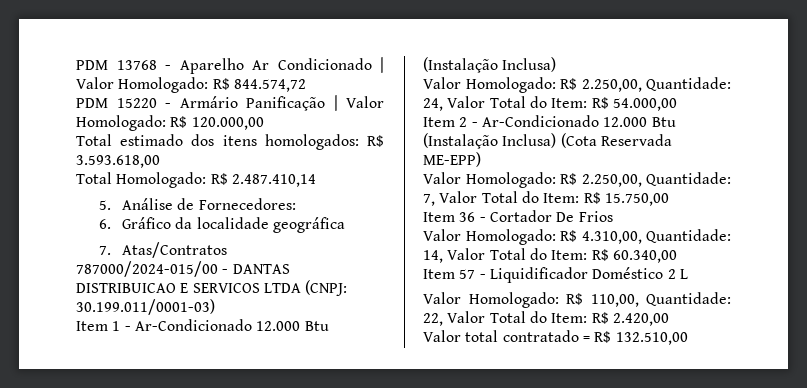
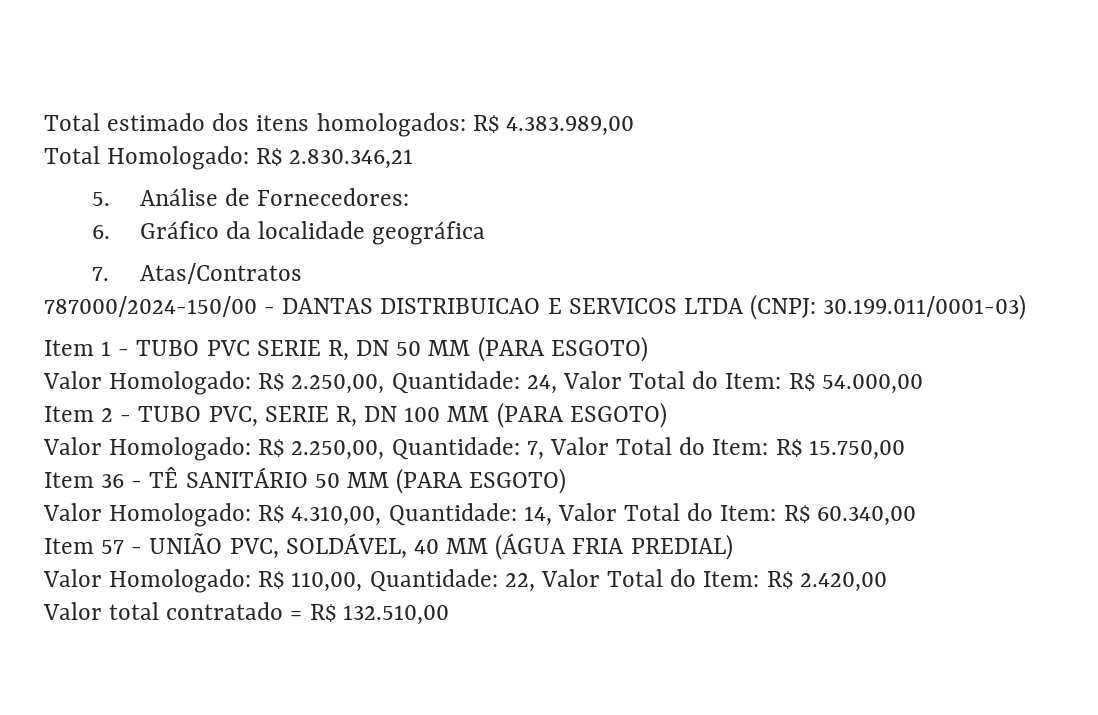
- PDM 13768 - Aparelho Ar Condicionado | Valor Homologado: R$ 844.574,72
- PDM 15220 - Armário Panificação | Valor Homologado: R$ 120.000,00
- Total estimado dos itens homologados: R$ 3.593.618,00
+ Total estimado dos itens homologados: R$ 4.383.989,00
- Total Homologado: R$ 2.487.410,14
+ Total Homologado: R$ 2.830.346,21
- 787000/2024-015/00 - DANTAS DISTRIBUICAO E SERVICOS LTDA (CNPJ: 30.199.011/0001-03)
+ 787000/2024-150/00 - DANTAS DISTRIBUICAO E SERVICOS LTDA (CNPJ: 30.199.011/0001-03)
- Item 1 - Ar-Condicionado 12.000 Btu (Instalação Inclusa)
+ Item 1 - TUBO PVC SERIE R, DN 50 MM (PARA ESGOTO)
- Item 2 - Ar-Condicionado 12.000 Btu (Instalação Inclusa) (Cota Reservada ME-EPP)
+ Item 2 - TUBO PVC, SERIE R, DN 100 MM (PARA ESGOTO)
- Item 36 - Cortador De Frios
+ Item 36 - TÊ SANITÁRIO 50 MM (PARA ESGOTO)
- Item 57 - Liquidificador Doméstico 2 L
+ Item 57 - UNIÃO PVC, SOLDÁVEL, 40 MM (ÁGUA FRIA PREDIAL)

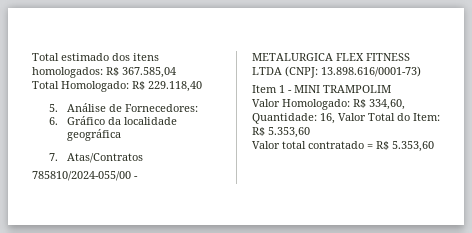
- Total estimado dos itens homologados: R$ 4.383.989,00
+ Total estimado dos itens homologados: R$ 367.585,04
- Total Homologado: R$ 2.830.346,21
+ Total Homologado: R$ 229.118,40
- 787000/2024-150/00 - DANTAS DISTRIBUICAO E SERVICOS LTDA (CNPJ: 30.199.011/0001-03)
+ 785810/2024-055/00 - METALURGICA FLEX FITNESS LTDA (CNPJ: 13.898.616/0001-73)
- Item 1 - TUBO PVC SERIE R, DN 50 MM (PARA ESGOTO)
- Valor Homologado: R$ 2.250,00, Quantidade: 24, Valor Total do Item: R$ 54.000,00
- Item 2 - TUBO PVC, SERIE R, DN 100 MM (PARA ESGOTO)
- Valor Homologado: R$ 2.250,00, Quantidade: 7, Valor Total do Item: R$ 15.750,00
- Item 36 - TÊ SANITÁRIO 50 MM (PARA ESGOTO)
- Valor Homologado: R$ 4.310,00, Quantidade: 14, Valor Total do Item: R$ 60.340,00
- Item 57 - UNIÃO PVC, SOLDÁVEL, 40 MM (ÁGUA FRIA PREDIAL)
- Valor Homologado: R$ 110,00, Quantidade: 22, Valor Total do Item: R$ 2.420,00
+ Item 1 - MINI TRAMPOLIM
+ Valor Homologado: R$ 334,60, Quantidade: 16, Valor Total do Item: R$ 5.353,60
- Valor total contratado = R$ 132.510,00
+ Valor total contratado = R$ 5.353,60

